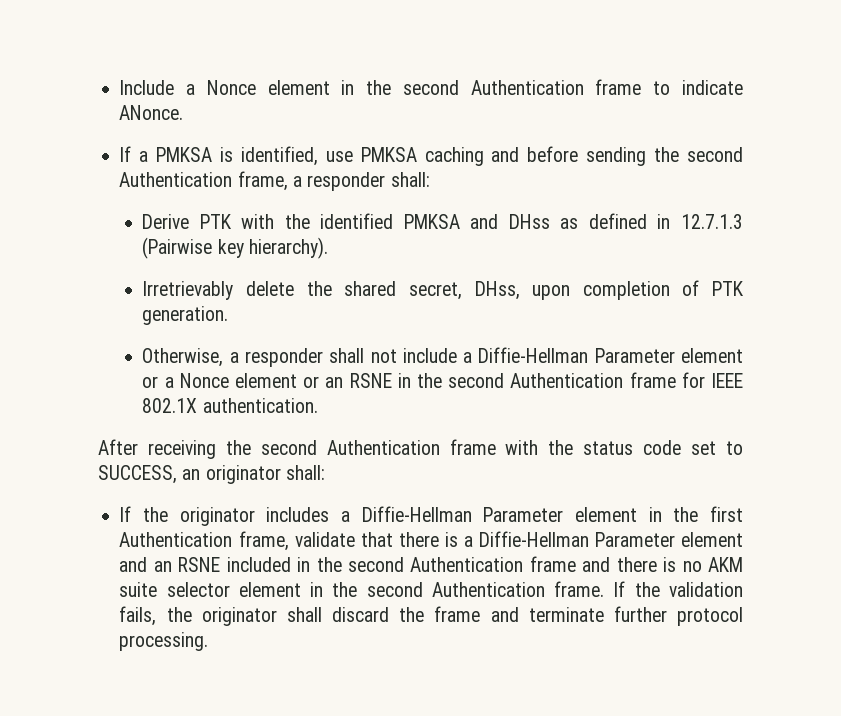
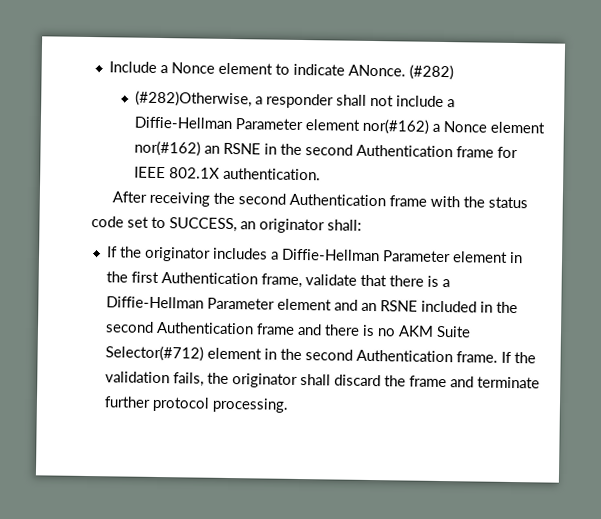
- Include a Nonce element in the second Authentication frame to indicate ANonce.
- If a PMKSA is identified, use PMKSA caching and before sending the second Authentication frame, a responder shall:
- Derive PTK with the identified PMKSA and DHss as defined in 12.7.1.3 (Pairwise key hierarchy).
- Irretrievably delete the shared secret, DHss, upon completion of PTK generation.
- Otherwise, a responder shall not include a Diffie-Hellman Parameter element or a Nonce element or an RSNE in the second Authentication frame for IEEE 802.1X authentication.
+ Include a Nonce element to indicate ANonce. (#282)
+ (#282)Otherwise, a responder shall not include a Diffie-Hellman Parameter element nor(#162) a Nonce element nor(#162) an RSNE in the second Authentication frame for IEEE 802.1X authentication.
- If the originator includes a Diffie-Hellman Parameter element in the first Authentication frame, validate that there is a Diffie-Hellman Parameter element and an RSNE included in the second Authentication frame and there is no AKM suite selector element in the second Authentication frame.
+ If the originator includes a Diffie-Hellman Parameter element in the first Authentication frame, validate that there is a Diffie-Hellman Parameter element and an RSNE included in the second Authentication frame and there is no AKM Suite Selector(#712) element in the second Authentication frame.

